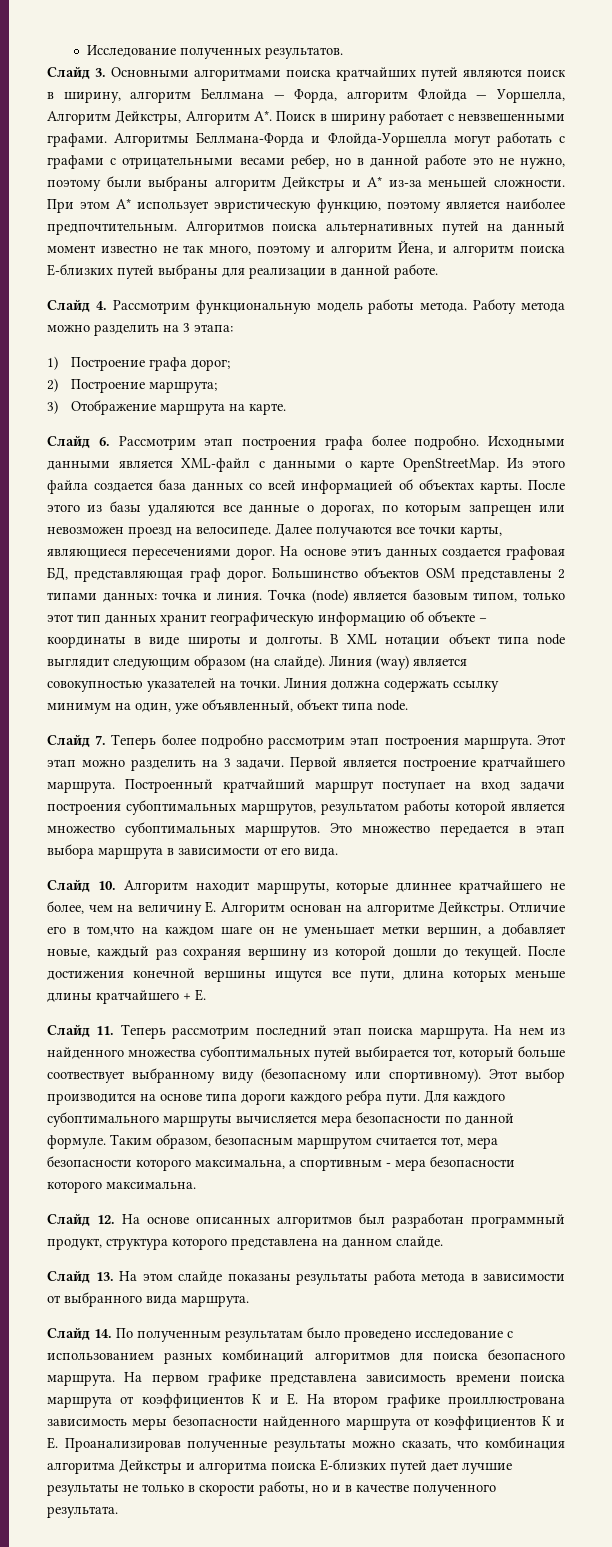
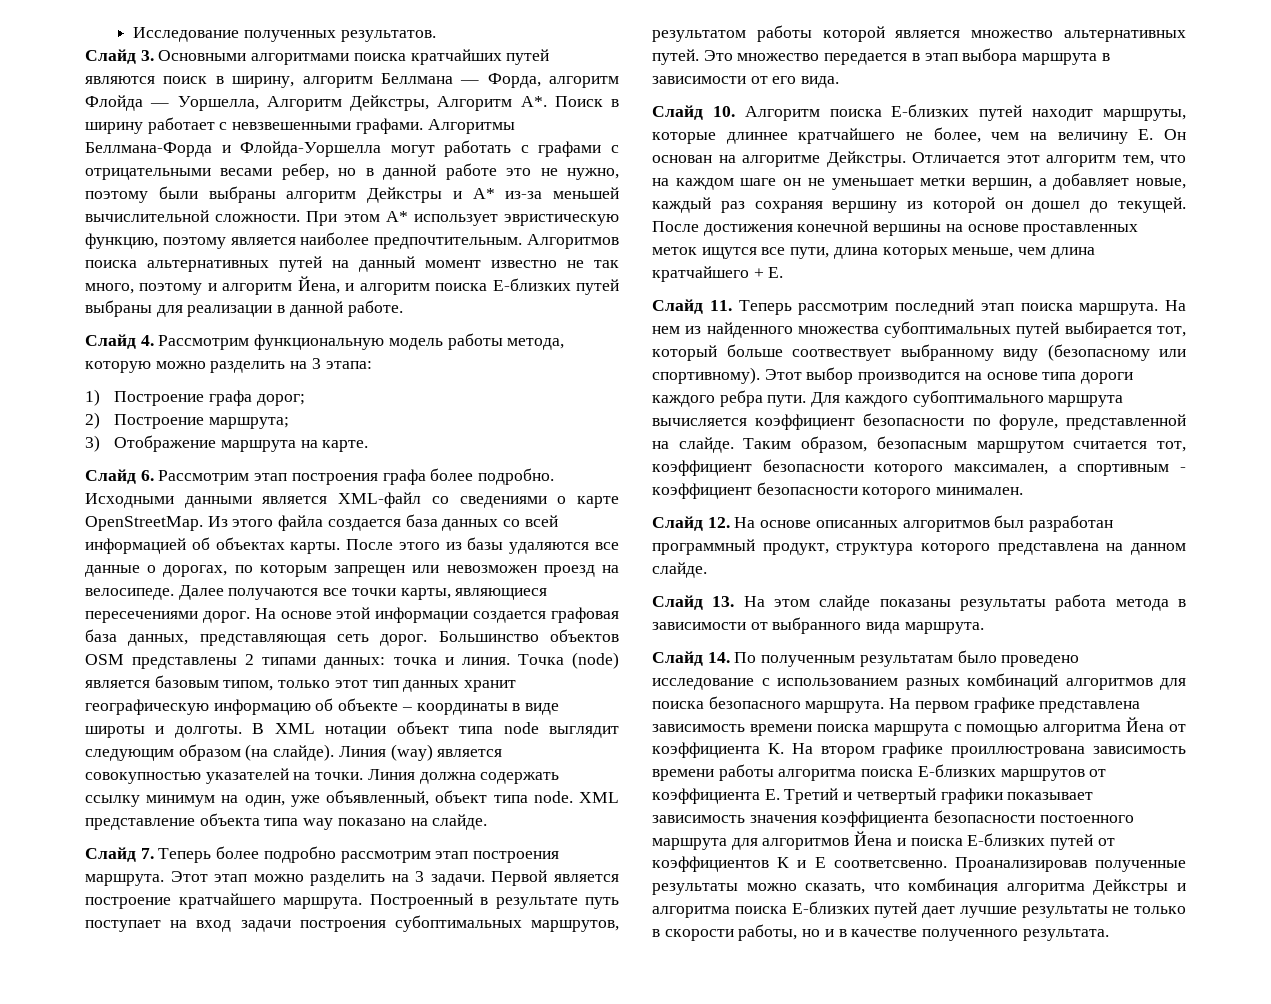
- Алгоритмы Беллмана-Форда и Флойда-Уоршелла могут работать с графами с отрицательными весами ребер, но в данной работе это не нужно, поэтому были выбраны алгоритм Дейкстры и А* из-за меньшей сложности.
+ Алгоритмы Беллмана-Форда и Флойда-Уоршелла могут работать с графами с отрицательными весами ребер, но в данной работе это не нужно, поэтому были выбраны алгоритм Дейкстры и А* из-за меньшей вычислительной сложности.
- Слайд 4. Рассмотрим функциональную модель работы метода. Работу метода можно разделить на 3 этапа:
+ Слайд 4. Рассмотрим функциональную модель работы метода, которую можно разделить на 3 этапа:
- Исходными данными является XML-файл с данными о карте OpenStreetMap.
+ Исходными данными является XML-файл со сведениями о карте OpenStreetMap.
- На основе этиъ данных создается графовая БД, представляющая граф дорог.
+ На основе этой информации создается графовая база данных, представляющая сеть дорог.
+ XML представление объекта типа way показано на слайде.
- Построенный кратчайший маршрут поступает на вход задачи построения субоптимальных маршрутов, результатом работы которой является множество субоптимальных маршрутов.
+ Построенный в результате путь поступает на вход задачи построения субоптимальных маршрутов, результатом работы которой является множество альтернативных путей.
- Слайд 10. Алгоритм находит маршруты, которые длиннее кратчайшего не более, чем на величину Е. Алгоритм основан на алгоритме Дейкстры.
+ Слайд 10. Алгоритм поиска Е-близких путей находит маршруты, которые длиннее кратчайшего не более, чем на величину Е. Он основан на алгоритме Дейкстры.
- Отличие его в том,что на каждом шаге он не уменьшает метки вершин, а добавляет новые, каждый раз сохраняя вершину из которой дошли до текущей.
+ Отличается этот алгоритм тем, что на каждом шаге он не уменьшает метки вершин, а добавляет новые, каждый раз сохраняя вершину из которой он дошел до текущей.
- После достижения конечной вершины ищутся все пути, длина которых меньше длины кратчайшего + Е.
+ После достижения конечной вершины на основе проставленных меток ищутся все пути, длина которых меньше, чем длина кратчайшего + Е.
- Для каждого субоптимального маршруты вычисляется мера безопасности по данной формуле.
+ Для каждого субоптимального маршрута вычисляется коэффициент безопасности по форуле, представленной на слайде.
- Таким образом, безопасным маршрутом считается тот, мера безопасности которого максимальна, а спортивным - мера безопасности которого максимальна.
+ Таким образом, безопасным маршрутом считается тот, коэффициент безопасности которого максимален, а спортивным - коэффициент безопасности которого минимален.
- На первом графике представлена зависимость времени поиска маршрута от коэффициентов К и Е. На втором графике проиллюстрована зависимость меры безопасности найденного маршрута от коэффициентов К и Е. Проанализировав полученные результаты можно сказать, что комбинация алгоритма Дейкстры и алгоритма поиска Е-близких путей дает лучшие результаты не только в скорости работы, но и в качестве полученного результата.
+ На первом графике представлена зависимость времени поиска маршрута с помощью алгоритма Йена от коэффициента К. На втором графике проиллюстрована зависимость времени работы алгоритма поиска Е-близких маршрутов от коэффициента Е. Третий и четвертый графики показывает зависимость значения коэффициента безопасности постоенного маршрута для алгоритмов Йена и поиска Е-близких путей от коэффициентов К и Е соответсвенно. Проанализировав полученные результаты можно сказать, что комбинация алгоритма Дейкстры и алгоритма поиска Е-близких путей дает лучшие результаты не только в скорости работы, но и в качестве полученного результата.

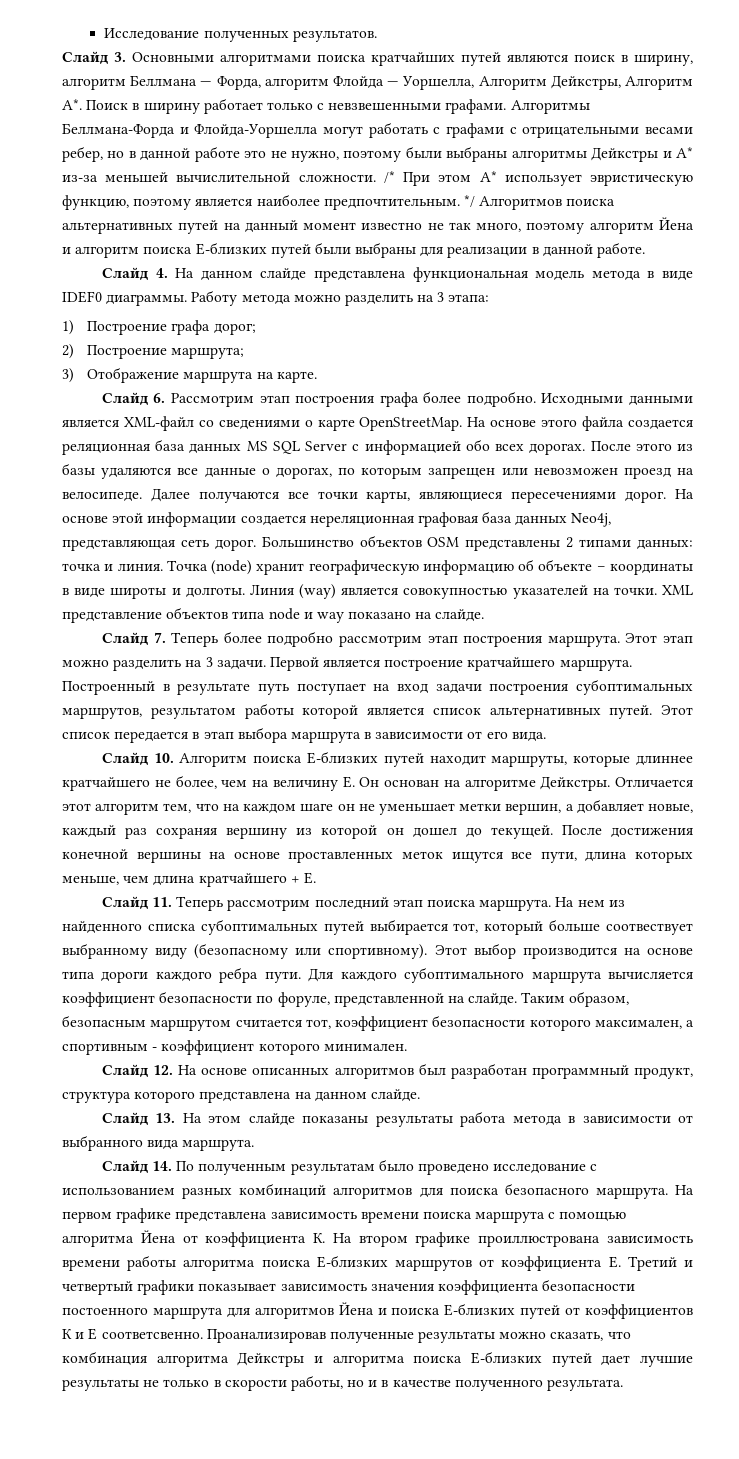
- Слайд 3. Основными алгоритмами поиска кратчайших путей являются поиск в ширину, алгоритм Беллмана — Форда, алгоритм Флойда — Уоршелла, Алгоритм Дейкстры, Алгоритм А*. Поиск в ширину работает с невзвешенными графами.
+ Слайд 3. Основными алгоритмами поиска кратчайших путей являются поиск в ширину, алгоритм Беллмана — Форда, алгоритм Флойда — Уоршелла, Алгоритм Дейкстры, Алгоритм А*. Поиск в ширину работает только с невзвешенными графами.
- Алгоритмы Беллмана-Форда и Флойда-Уоршелла могут работать с графами с отрицательными весами ребер, но в данной работе это не нужно, поэтому были выбраны алгоритм Дейкстры и А* из-за меньшей вычислительной сложности.
+ Алгоритмы Беллмана-Форда и Флойда-Уоршелла могут работать с графами с отрицательными весами ребер, но в данной работе это не нужно, поэтому были выбраны алгоритмы Дейкстры и А* из-за меньшей вычислительной сложности.
- При этом А* использует эвристическую функцию, поэтому является наиболее предпочтительным.
+ /* При этом А* использует эвристическую функцию, поэтому является наиболее предпочтительным.
- Алгоритмов поиска альтернативных путей на данный момент известно не так много, поэтому и алгоритм Йена, и алгоритм поиска Е-близких путей выбраны для реализации в данной работе.
+ */ Алгоритмов поиска альтернативных путей на данный момент известно не так много, поэтому алгоритм Йена и алгоритм поиска Е-близких путей были выбраны для реализации в данной работе.
- Слайд 4. Рассмотрим функциональную модель работы метода, которую можно разделить на 3 этапа:
+ Слайд 4. На данном слайде представлена функциональная модель метода в виде IDEF0 диаграммы. Работу метода можно разделить на 3 этапа:
- Из этого файла создается база данных со всей информацией об объектах карты.
+ На основе этого файла создается реляционная база данных MS SQL Server с информацией обо всех дорогах.
- На основе этой информации создается графовая база данных, представляющая сеть дорог.
+ На основе этой информации создается нереляционная графовая база данных Neo4j, представляющая сеть дорог.
- Точка (node) является базовым типом, только этот тип данных хранит географическую информацию об объекте – координаты в виде широты и долготы.
+ Точка (node) хранит географическую информацию об объекте – координаты в виде широты и долготы.
- В XML нотации объект типа node выглядит следующим образом (на слайде).
- Линия должна содержать ссылку минимум на один, уже объявленный, объект типа node. XML представление объекта типа way показано на слайде.
+ XML представление объектов типа node и way показано на слайде.
- Построенный в результате путь поступает на вход задачи построения субоптимальных маршрутов, результатом работы которой является множество альтернативных путей.
+ Построенный в результате путь поступает на вход задачи построения субоптимальных маршрутов, результатом работы которой является список альтернативных путей.
- Это множество передается в этап выбора маршрута в зависимости от его вида.
+ Этот список передается в этап выбора маршрута в зависимости от его вида.
- На нем из найденного множества субоптимальных путей выбирается тот, который больше соотвествует выбранному виду (безопасному или спортивному).
+ На нем из найденного списка субоптимальных путей выбирается тот, который больше соотвествует выбранному виду (безопасному или спортивному).
- Таким образом, безопасным маршрутом считается тот, коэффициент безопасности которого максимален, а спортивным - коэффициент безопасности которого минимален.
+ Таким образом, безопасным маршрутом считается тот, коэффициент безопасности которого максимален, а спортивным - коэффициент которого минимален.

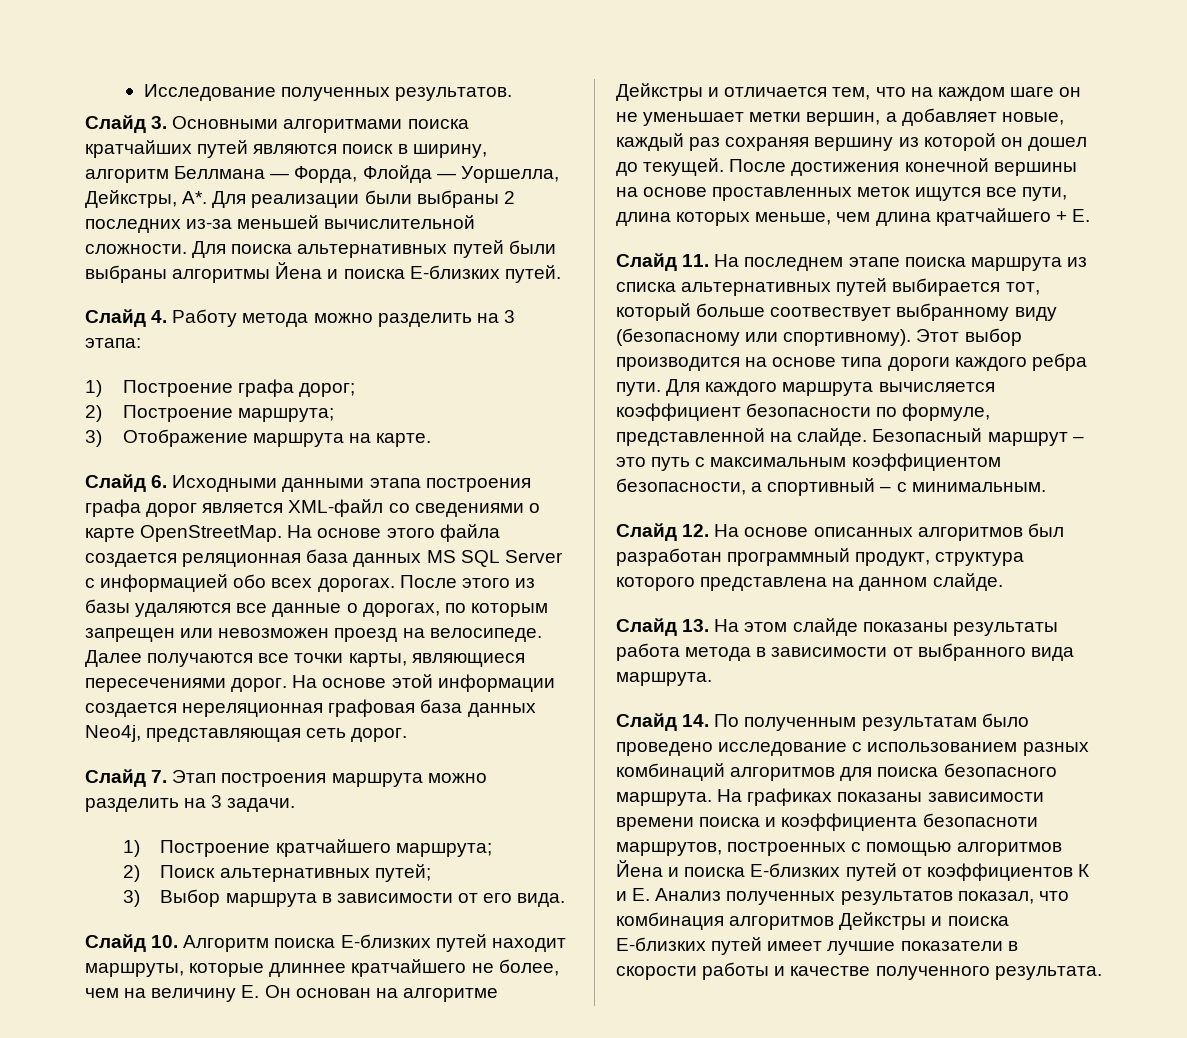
- Слайд 3. Основными алгоритмами поиска кратчайших путей являются поиск в ширину, алгоритм Беллмана — Форда, алгоритм Флойда — Уоршелла, Алгоритм Дейкстры, Алгоритм А*. Поиск в ширину работает только с невзвешенными графами. Алгоритмы Беллмана-Форда и Флойда-Уоршелла могут работать с графами с отрицательными весами ребер, но в данной работе это не нужно, поэтому были выбраны алгоритмы Дейкстры и А* из-за меньшей вычислительной сложности. /* При этом А* использует эвристическую функцию, поэтому является наиболее предпочтительным. */ Алгоритмов поиска альтернативных путей на данный момент известно не так много, поэтому алгоритм Йена и алгоритм поиска Е-близких путей были выбраны для реализации в данной работе.
- Слайд 4. На данном слайде представлена функциональная модель метода в виде IDEF0 диаграммы. Работу метода можно разделить на 3 этапа:
+ Слайд 3. Основными алгоритмами поиска кратчайших путей являются поиск в ширину, алгоритм Беллмана — Форда, Флойда — Уоршелла, Дейкстры, А*. Для реализации были выбраны 2 последних из-за меньшей вычислительной сложности. Для поиска альтернативных путей были выбраны алгоритмы Йена и поиска Е-близких путей.
+ Слайд 4. Работу метода можно разделить на 3 этапа:
- Слайд 6. Рассмотрим этап построения графа более подробно. Исходными данными является XML-файл со сведениями о карте OpenStreetMap.
+ Слайд 6. Исходными данными этапа построения графа дорог является XML-файл со сведениями о карте OpenStreetMap.
- На основе этой информации создается нереляционная графовая база данных Neo4j, представляющая сеть дорог. Большинство объектов OSM представлены 2 типами данных: точка и линия. Точка (node) хранит географическую информацию об объекте – координаты в виде широты и долготы. Линия (way) является совокупностью указателей на точки. XML представление объектов типа node и way показано на слайде.
- Слайд 7. Теперь более подробно рассмотрим этап построения маршрута. Этот этап можно разделить на 3 задачи. Первой является построение кратчайшего маршрута. Построенный в результате путь поступает на вход задачи построения субоптимальных маршрутов, результатом работы которой является список альтернативных путей. Этот список передается в этап выбора маршрута в зависимости от его вида.
+ На основе этой информации создается нереляционная графовая база данных Neo4j, представляющая сеть дорог.
+ Слайд 7. Этап построения маршрута можно разделить на 3 задачи.
+ 1) Построение кратчайшего маршрута;
+ 2) Поиск альтернативных путей;
+ 3) Выбор маршрута в зависимости от его вида.
- Слайд 10. Алгоритм поиска Е-близких путей находит маршруты, которые длиннее кратчайшего не более, чем на величину Е. Он основан на алгоритме Дейкстры. Отличается этот алгоритм тем, что на каждом шаге он не уменьшает метки вершин, а добавляет новые, каждый раз сохраняя вершину из которой он дошел до текущей.
+ Слайд 10. Алгоритм поиска Е-близких путей находит маршруты, которые длиннее кратчайшего не более, чем на величину Е. Он основан на алгоритме Дейкстры и отличается тем, что на каждом шаге он не уменьшает метки вершин, а добавляет новые, каждый раз сохраняя вершину из которой он дошел до текущей.
- Слайд 11. Теперь рассмотрим последний этап поиска маршрута. На нем из найденного списка субоптимальных путей выбирается тот, который больше соотвествует выбранному виду (безопасному или спортивному).
+ Слайд 11. На последнем этапе поиска маршрута из списка альтернативных путей выбирается тот, который больше соотвествует выбранному виду (безопасному или спортивному).
- Для каждого субоптимального маршрута вычисляется коэффициент безопасности по форуле, представленной на слайде.
+ Для каждого маршрута вычисляется коэффициент безопасности по формуле, представленной на слайде.
- Таким образом, безопасным маршрутом считается тот, коэффициент безопасности которого максимален, а спортивным - коэффициент которого минимален.
+ Безопасный маршрут – это путь с максимальным коэффициентом безопасности, а спортивный – с минимальным.
- На первом графике представлена зависимость времени поиска маршрута с помощью алгоритма Йена от коэффициента К. На втором графике проиллюстрована зависимость времени работы алгоритма поиска Е-близких маршрутов от коэффициента Е. Третий и четвертый графики показывает зависимость значения коэффициента безопасности постоенного маршрута для алгоритмов Йена и поиска Е-близких путей от коэффициентов К и Е соответсвенно. Проанализировав полученные результаты можно сказать, что комбинация алгоритма Дейкстры и алгоритма поиска Е-близких путей дает лучшие результаты не только в скорости работы, но и в качестве полученного результата.
+ На графиках показаны зависимости времени поиска и коэффициента безопасноти маршрутов, построенных с помощью алгоритмов Йена и поиска Е-близких путей от коэффициентов К и Е. Анализ полученных результатов показал, что комбинация алгоритмов Дейкстры и поиска Е-близких путей имеет лучшие показатели в скорости работы и качестве полученного результата.

